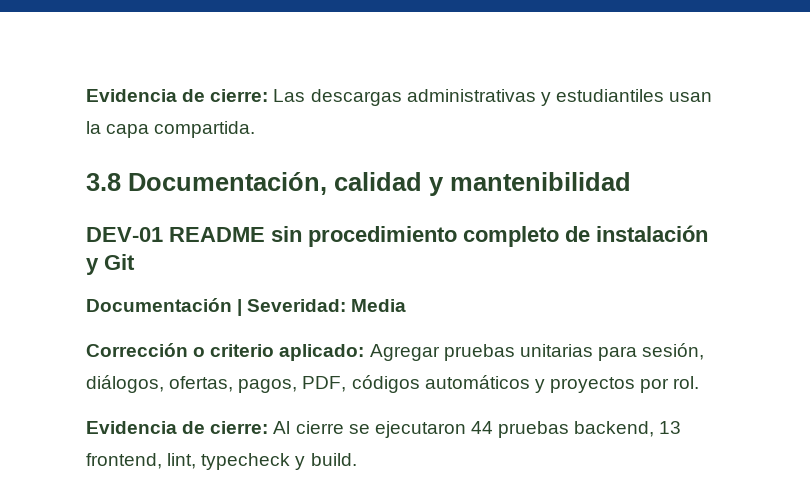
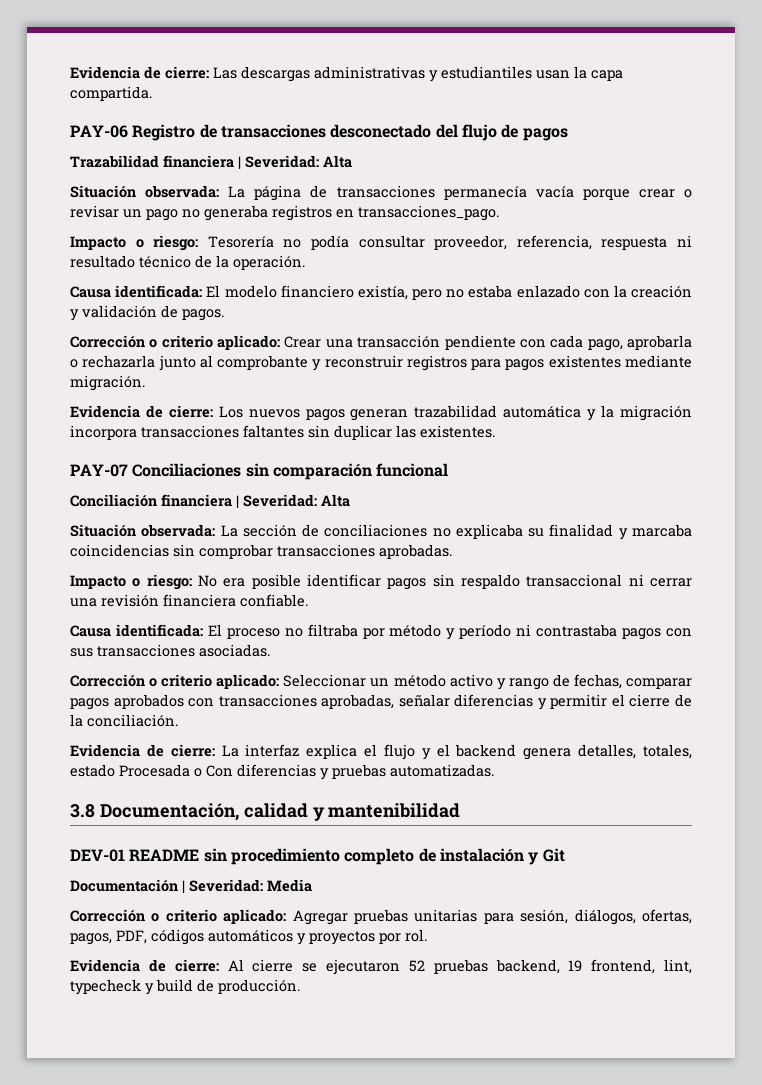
+ PAY-06 Registro de transacciones desconectado del flujo de pagos
+ Trazabilidad financiera | Severidad: Alta
+ Situación observada: La página de transacciones permanecía vacía porque crear o revisar un pago no generaba registros en transacciones_pago.
+ Impacto o riesgo: Tesorería no podía consultar proveedor, referencia, respuesta ni resultado técnico de la operación.
+ Causa identificada: El modelo financiero existía, pero no estaba enlazado con la creación y validación de pagos.
+ Corrección o criterio aplicado: Crear una transacción pendiente con cada pago, aprobarla o rechazarla junto al comprobante y reconstruir registros para pagos existentes mediante migración.
+ Evidencia de cierre: Los nuevos pagos generan trazabilidad automática y la migración incorpora transacciones faltantes sin duplicar las existentes.
+ PAY-07 Conciliaciones sin comparación funcional
+ Conciliación financiera | Severidad: Alta
+ Situación observada: La sección de conciliaciones no explicaba su finalidad y marcaba coincidencias sin comprobar transacciones aprobadas.
+ Impacto o riesgo: No era posible identificar pagos sin respaldo transaccional ni cerrar una revisión financiera confiable.
+ Causa identificada: El proceso no filtraba por método y período ni contrastaba pagos con sus transacciones asociadas.
+ Corrección o criterio aplicado: Seleccionar un método activo y rango de fechas, comparar pagos aprobados con transacciones aprobadas, señalar diferencias y permitir el cierre de la conciliación.
+ Evidencia de cierre: La interfaz explica el flujo y el backend genera detalles, totales, estado Procesada o Con diferencias y pruebas automatizadas.
- Evidencia de cierre: Al cierre se ejecutaron 44 pruebas backend, 13 frontend, lint, typecheck y build.
+ Evidencia de cierre: Al cierre se ejecutaron 52 pruebas backend, 19 frontend, lint, typecheck y build de producción.

